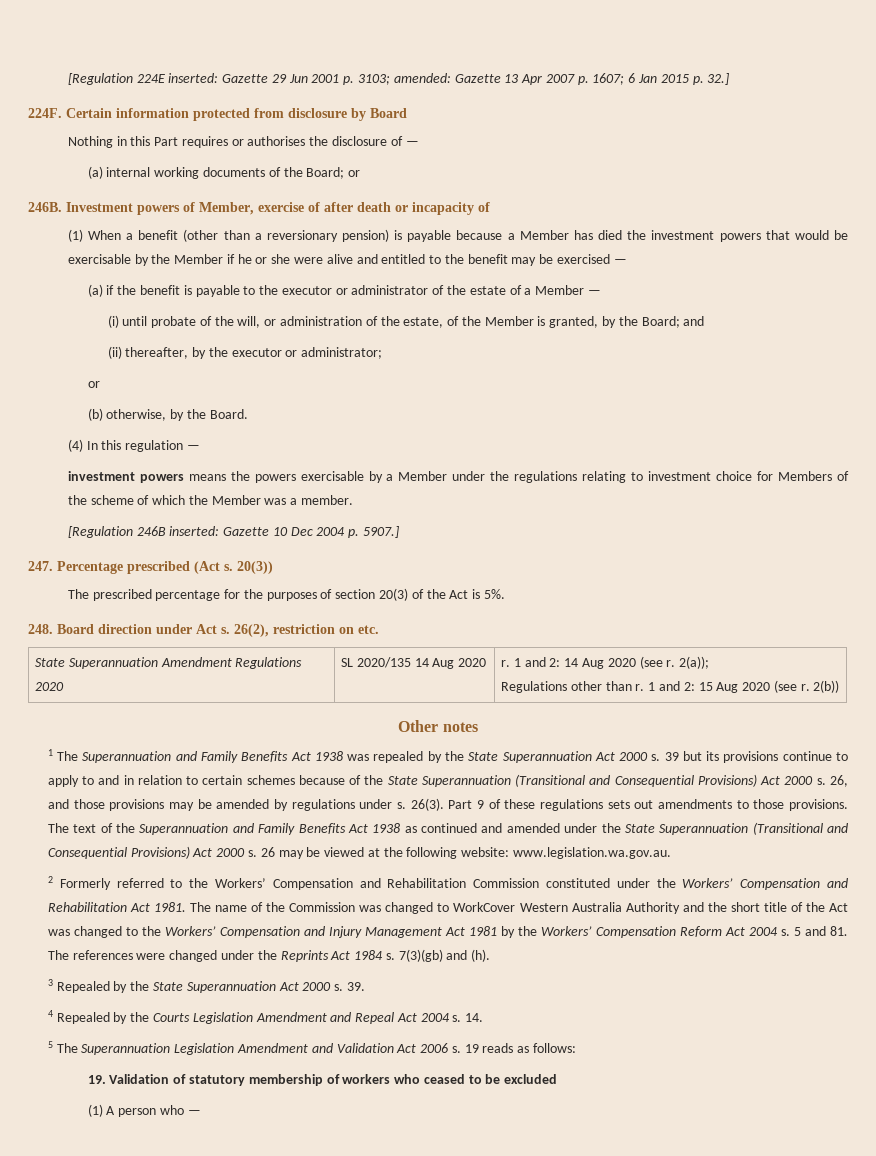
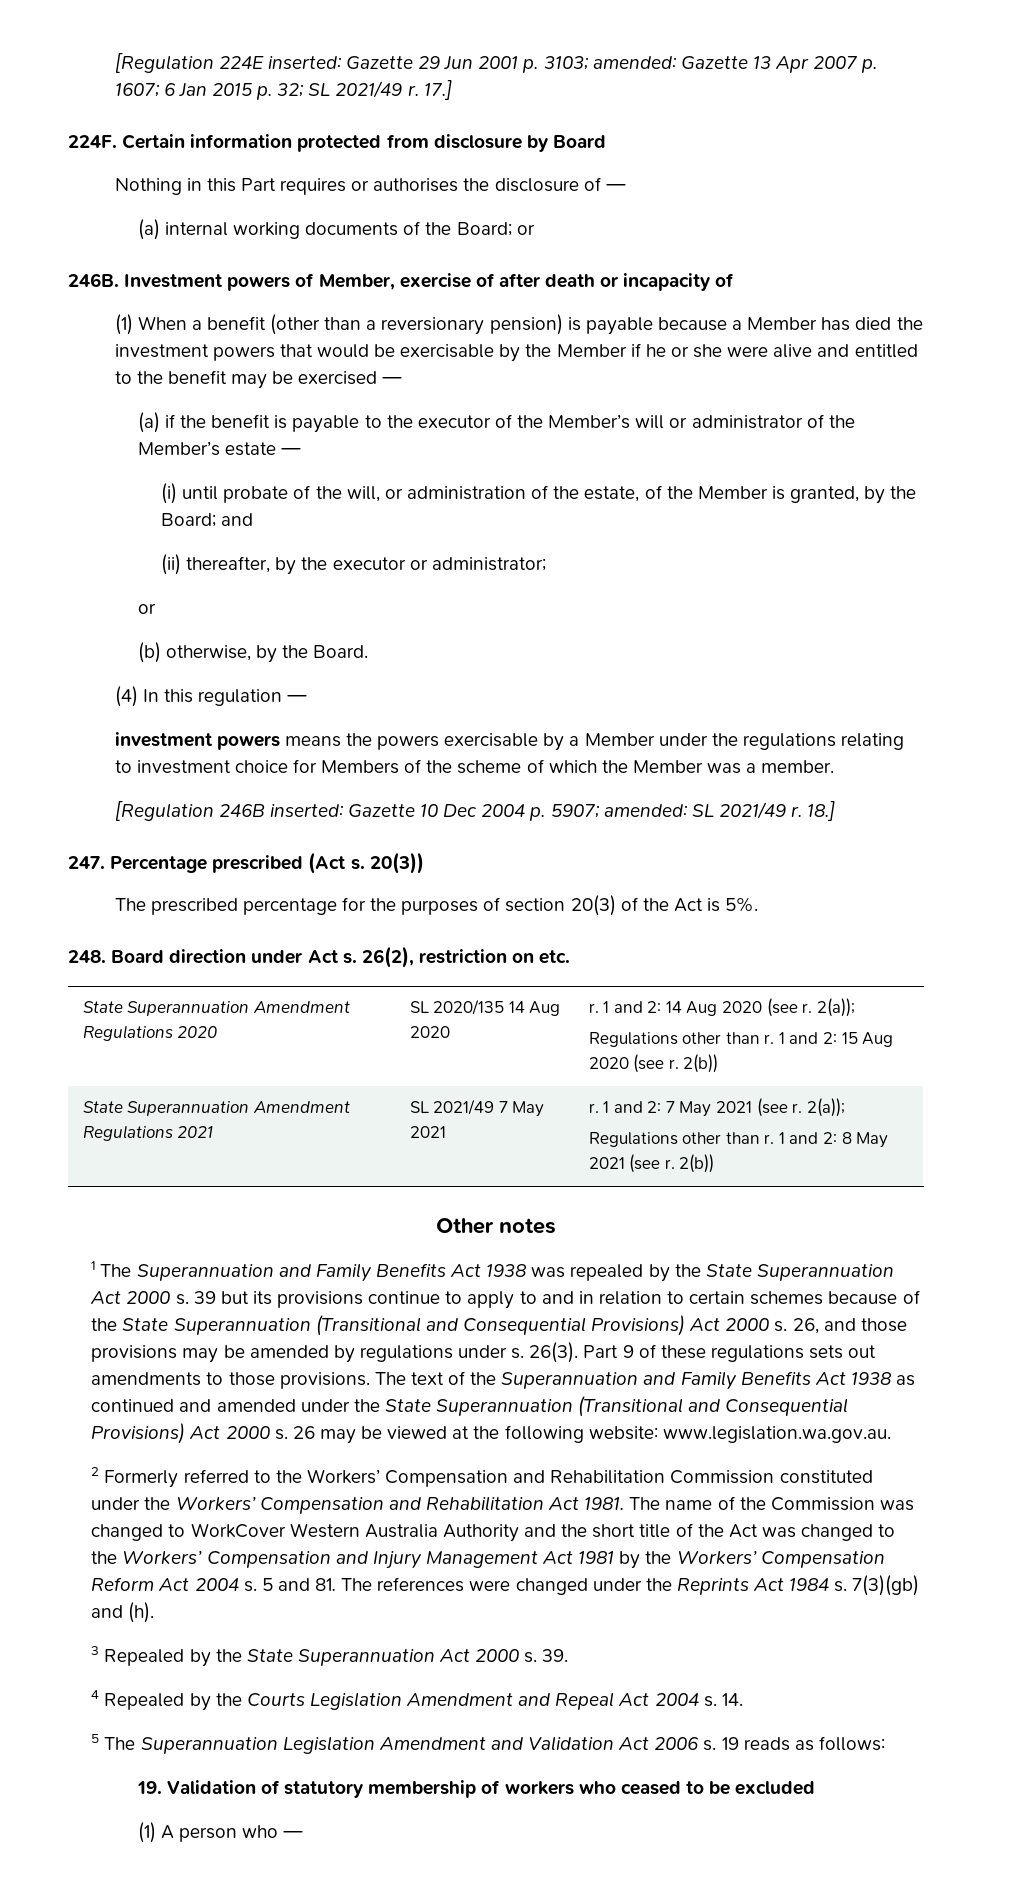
- [Regulation 224E inserted: Gazette 29 Jun 2001 p. 3103; amended: Gazette 13 Apr 2007 p. 1607; 6 Jan 2015 p. 32.]
+ [Regulation 224E inserted: Gazette 29 Jun 2001 p. 3103; amended: Gazette 13 Apr 2007 p. 1607; 6 Jan 2015 p. 32; SL 2021/49 r. 17.]
- (a) if the benefit is payable to the executor or administrator of the estate of a Member —
+ (a) if the benefit is payable to the executor of the Member’s will or administrator of the Member’s estate —
- [Regulation 246B inserted: Gazette 10 Dec 2004 p. 5907.]
+ [Regulation 246B inserted: Gazette 10 Dec 2004 p. 5907; amended: SL 2021/49 r. 18.]
+ State Superannuation Amendment Regulations 2021 | SL 2021/49 7 May 2021 | r. 1 and 2: 7 May 2021 (see r. 2(a));
+ Regulations other than r. 1 and 2: 8 May 2021 (see r. 2(b))

